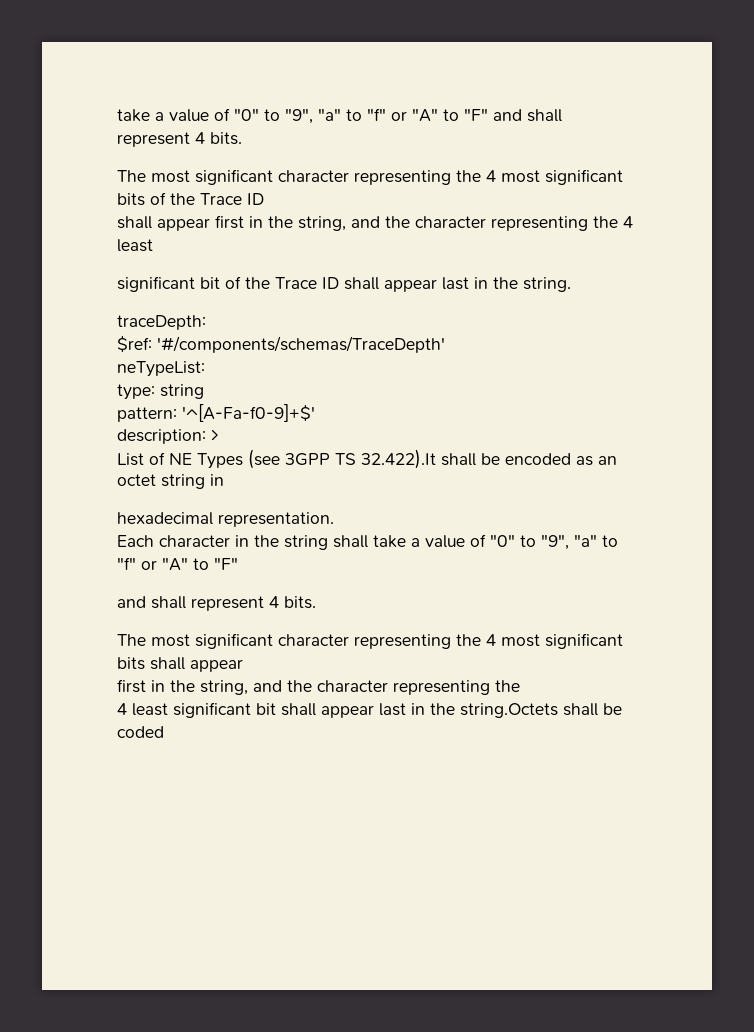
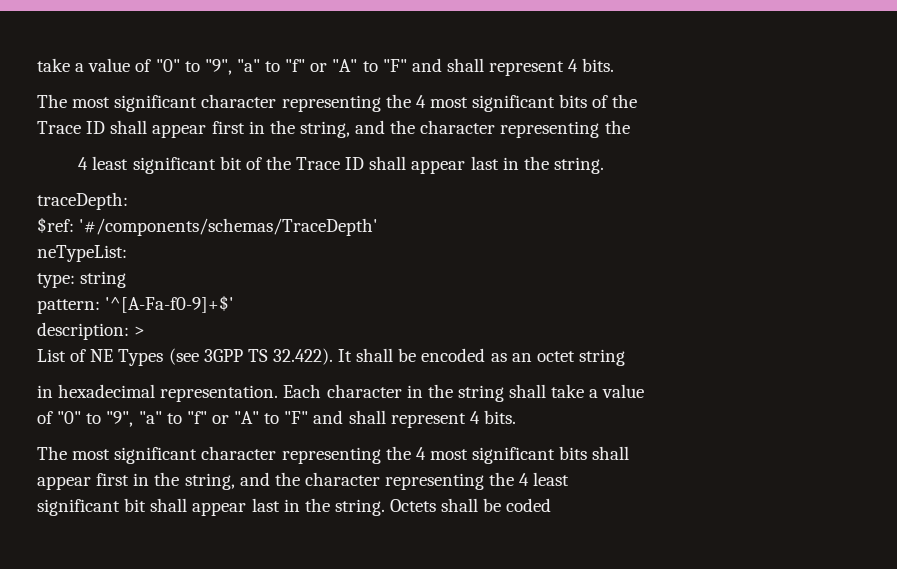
- The most significant character representing the 4 most significant bits of the Trace ID
- shall appear first in the string, and the character representing the 4 least
- significant bit of the Trace ID shall appear last in the string.
+ The most significant character representing the 4 most significant bits of the
+ Trace ID shall appear first in the string, and the character representing the
+ 4 least significant bit of the Trace ID shall appear last in the string.
- List of NE Types (see 3GPP TS 32.422).It shall be encoded as an octet string in
- hexadecimal representation.
- Each character in the string shall take a value of "0" to "9", "a" to "f" or "A" to "F"
- and shall represent 4 bits.
+ List of NE Types (see 3GPP TS 32.422). It shall be encoded as an octet string
+ in hexadecimal representation. Each character in the string shall take a value
+ of "0" to "9", "a" to "f" or "A" to "F" and shall represent 4 bits.
- The most significant character representing the 4 most significant bits shall appear
- first in the string, and the character representing the
- 4 least significant bit shall appear last in the string.Octets shall be coded
+ The most significant character representing the 4 most significant bits shall
+ appear first in the string, and the character representing the 4 least
+ significant bit shall appear last in the string. Octets shall be coded

